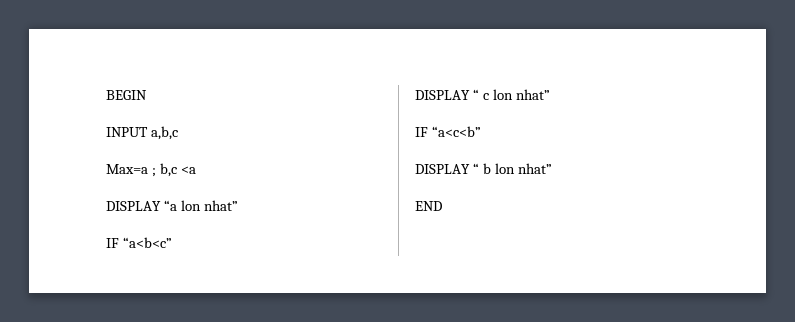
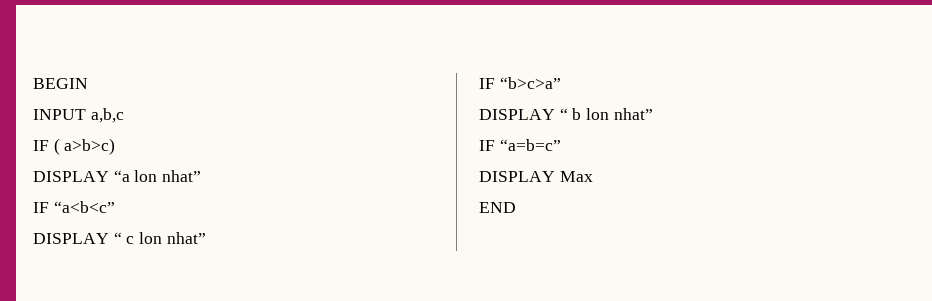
- Max=a ; b,c <a
+ IF ( a>b>c)
- IF “a<c<b”
+ IF “b>c>a”
+ IF “a=b=c”
+ DISPLAY Max

